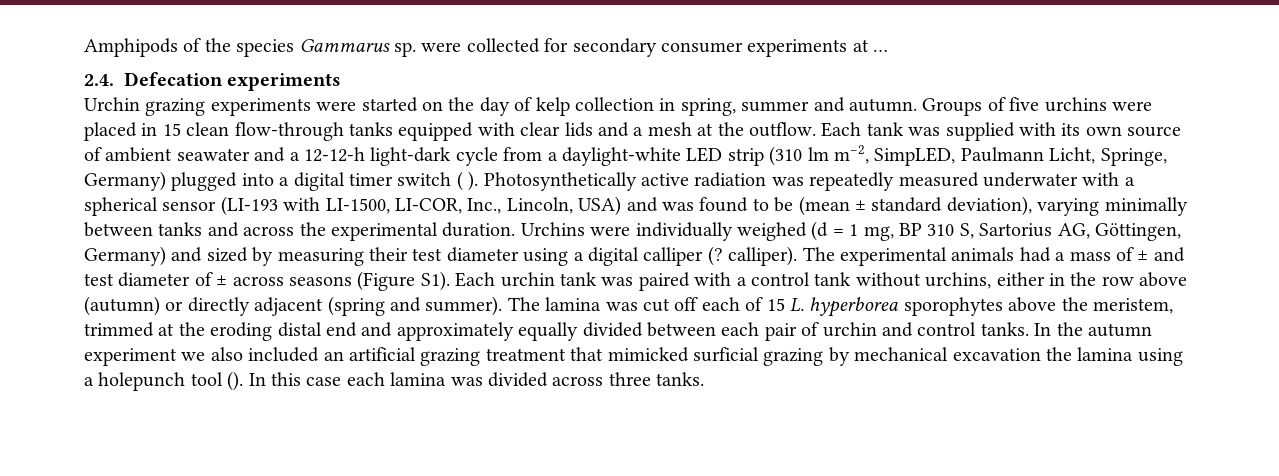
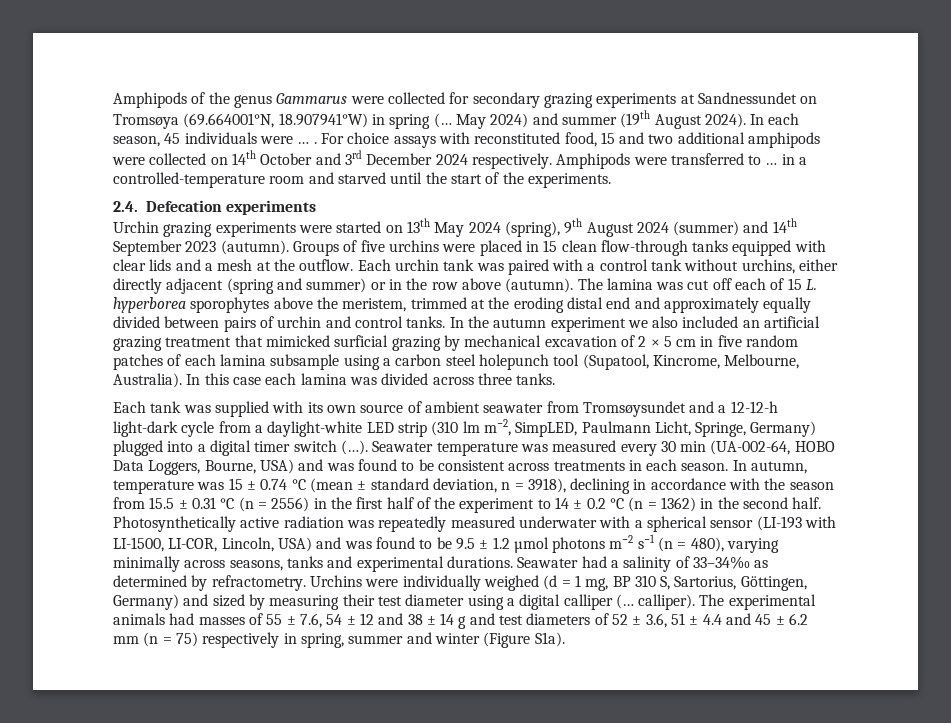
- Amphipods of the species Gammarus sp. were collected for secondary consumer experiments at …
+ Amphipods of the genus Gammarus were collected for secondary grazing experiments at Sandnessundet on Tromsøya (69.664001°N, 18.907941°W) in spring (… May 2024) and summer (19th August 2024). In each season, 45 individuals were … . For choice assays with reconstituted food, 15 and two additional amphipods were collected on 14th October and 3rd December 2024 respectively. Amphipods were transferred to … in a controlled-temperature room and starved until the start of the experiments.
- Urchin grazing experiments were started on the day of kelp collection in spring, summer and autumn.
+ Urchin grazing experiments were started on 13th May 2024 (spring), 9th August 2024 (summer) and 14th September 2023 (autumn).
- Each tank was supplied with its own source of ambient seawater and a 12-12-h light-dark cycle from a daylight-white LED strip (310 lm m−2, SimpLED, Paulmann Licht, Springe, Germany) plugged into a digital timer switch ( ). Photosynthetically active radiation was repeatedly measured underwater with a spherical sensor (LI-193 with LI-1500, LI-COR, Inc., Lincoln, USA) and was found to be (mean ± standard deviation), varying minimally between tanks and across the experimental duration. Urchins were individually weighed (d = 1 mg, BP 310 S, Sartorius AG, Göttingen, Germany) and sized by measuring their test diameter using a digital calliper (? calliper). The experimental animals had a mass of ± and test diameter of ± across seasons (Figure S1). Each urchin tank was paired with a control tank without urchins, either in the row above (autumn) or directly adjacent (spring and summer).
+ Each urchin tank was paired with a control tank without urchins, either directly adjacent (spring and summer) or in the row above (autumn).
- The lamina was cut off each of 15 L. hyperborea sporophytes above the meristem, trimmed at the eroding distal end and approximately equally divided between each pair of urchin and control tanks.
+ The lamina was cut off each of 15 L. hyperborea sporophytes above the meristem, trimmed at the eroding distal end and approximately equally divided between pairs of urchin and control tanks.
- In the autumn experiment we also included an artificial grazing treatment that mimicked surficial grazing by mechanical excavation the lamina using a holepunch tool ().
+ In the autumn experiment we also included an artificial grazing treatment that mimicked surficial grazing by mechanical excavation of 2 × 5 cm in five random patches of each lamina subsample using a carbon steel holepunch tool (Supatool, Kincrome, Melbourne, Australia).
+ Each tank was supplied with its own source of ambient seawater from Tromsøysundet and a 12-12-h light-dark cycle from a daylight-white LED strip (310 lm m−2, SimpLED, Paulmann Licht, Springe, Germany) plugged into a digital timer switch (…). Seawater temperature was measured every 30 min (UA-002-64, HOBO Data Loggers, Bourne, USA) and was found to be consistent across treatments in each season. In autumn, temperature was 15 ± 0.74 °C (mean ± standard deviation, n = 3918), declining in accordance with the season from 15.5 ± 0.31 °C (n = 2556) in the first half of the experiment to 14 ± 0.2 °C (n = 1362) in the second half. Photosynthetically active radiation was repeatedly measured underwater with a spherical sensor (LI-193 with LI-1500, LI-COR, Lincoln, USA) and was found to be 9.5 ± 1.2 µmol photons m−2 s−1 (n = 480), varying minimally across seasons, tanks and experimental durations. Seawater had a salinity of 33–34‰ as determined by refractometry. Urchins were individually weighed (d = 1 mg, BP 310 S, Sartorius, Göttingen, Germany) and sized by measuring their test diameter using a digital calliper (… calliper). The experimental animals had masses of 55 ± 7.6, 54 ± 12 and 38 ± 14 g and test diameters of 52 ± 3.6, 51 ± 4.4 and 45 ± 6.2 mm (n = 75) respectively in spring, summer and winter (Figure S1a).

